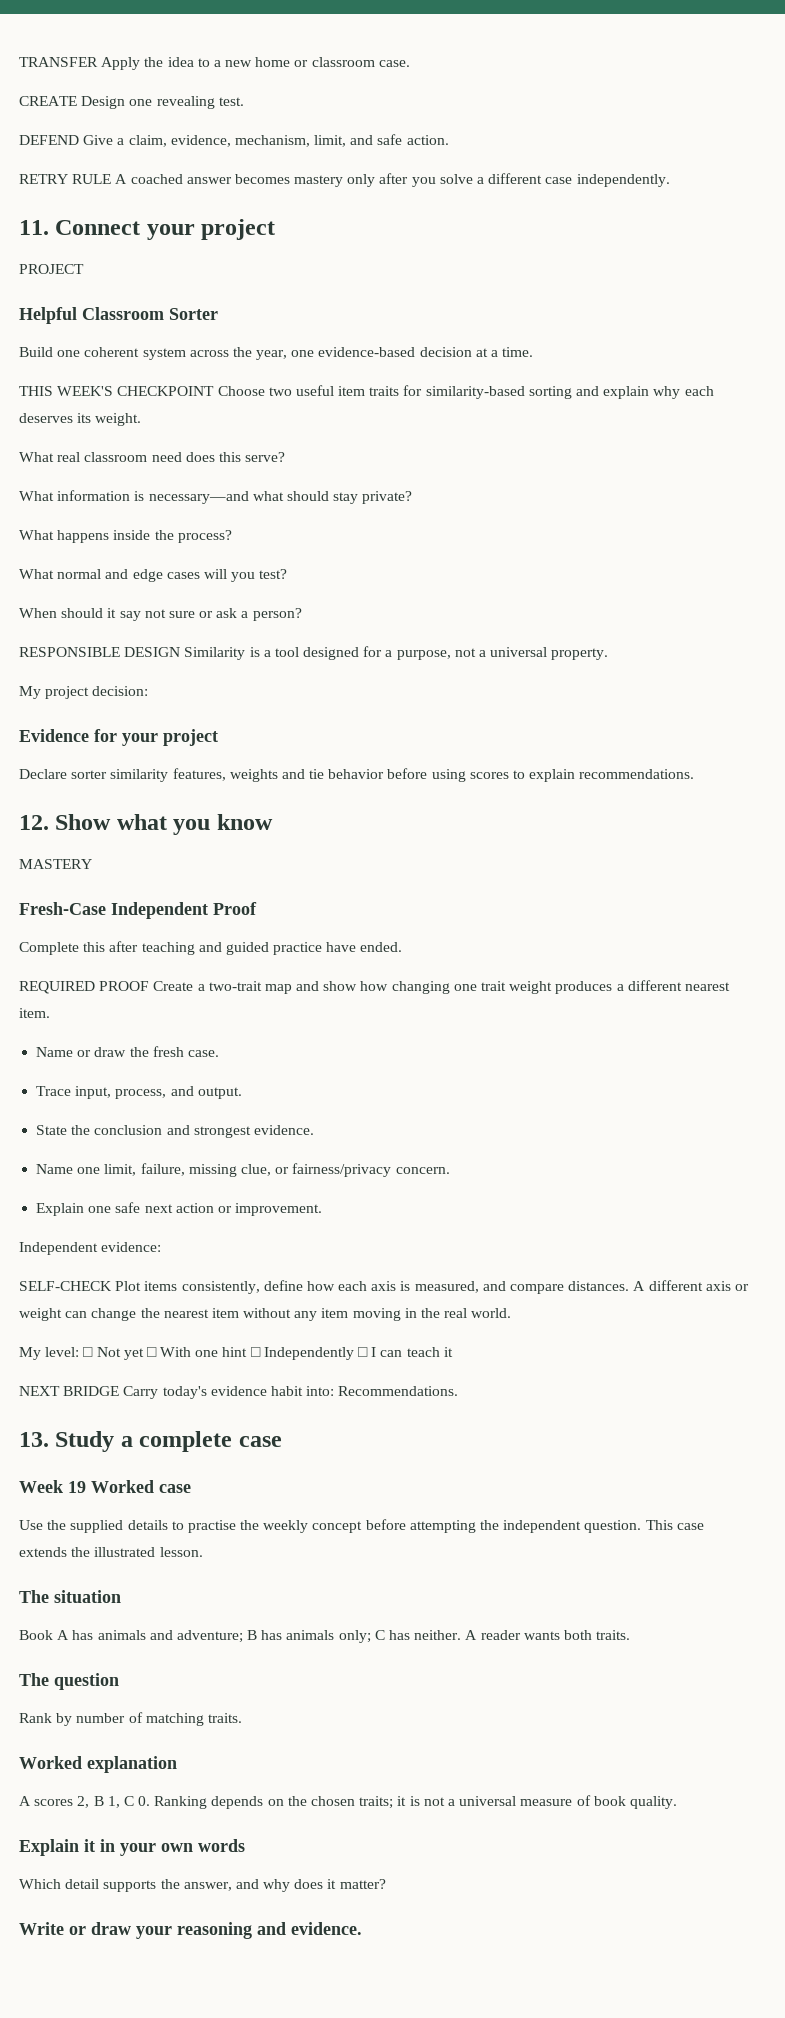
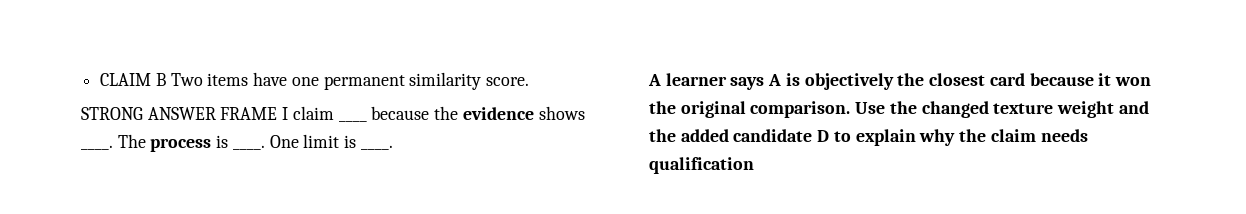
- TRANSFER Apply the idea to a new home or classroom case.
- CREATE Design one revealing test.
- DEFEND Give a claim, evidence, mechanism, limit, and safe action.
- RETRY RULE A coached answer becomes mastery only after you solve a different case independently.
- 11. Connect your project
- PROJECT
- Helpful Classroom Sorter
- Build one coherent system across the year, one evidence-based decision at a time.
- THIS WEEK'S CHECKPOINT Choose two useful item traits for similarity-based sorting and explain why each deserves its weight.
- What real classroom need does this serve?
- What information is necessary—and what should stay private?
- What happens inside the process?
- What normal and edge cases will you test?
- When should it say not sure or ask a person?
- RESPONSIBLE DESIGN Similarity is a tool designed for a purpose, not a universal property.
- My project decision:
- Evidence for your project
- Declare sorter similarity features, weights and tie behavior before using scores to explain recommendations.
- 12. Show what you know
- MASTERY
- Fresh-Case Independent Proof
- Complete this after teaching and guided practice have ended.
- REQUIRED PROOF Create a two-trait map and show how changing one trait weight produces a different nearest item.
- Name or draw the fresh case.
- Trace input, process, and output.
- State the conclusion and strongest evidence.
- Name one limit, failure, missing clue, or fairness/privacy concern.
- Explain one safe next action or improvement.
- Independent evidence:
- SELF-CHECK Plot items consistently, define how each axis is measured, and compare distances. A different axis or weight can change the nearest item without any item moving in the real world.
- My level: □ Not yet □ With one hint □ Independently □ I can teach it
- NEXT BRIDGE Carry today's evidence habit into: Recommendations.
- 13. Study a complete case
- Week 19 Worked case
- Use the supplied details to practise the weekly concept before attempting the independent question. This case extends the illustrated lesson.
- The situation
- Book A has animals and adventure; B has animals only; C has neither. A reader wants both traits.
- The question
- Rank by number of matching traits.
- Worked explanation
- A scores 2, B 1, C 0. Ranking depends on the chosen traits; it is not a universal measure of book quality.
- Explain it in your own words
- Which detail supports the answer, and why does it matter?
- Write or draw your reasoning and evidence.
+ CLAIM B Two items have one permanent similarity score.
+ STRONG ANSWER FRAME I claim ____ because the evidence shows ____. The process is ____. One limit is ____.
+ A learner says A is objectively the closest card because it won the original comparison. Use the changed texture weight and the added candidate D to explain why the claim needs qualification

